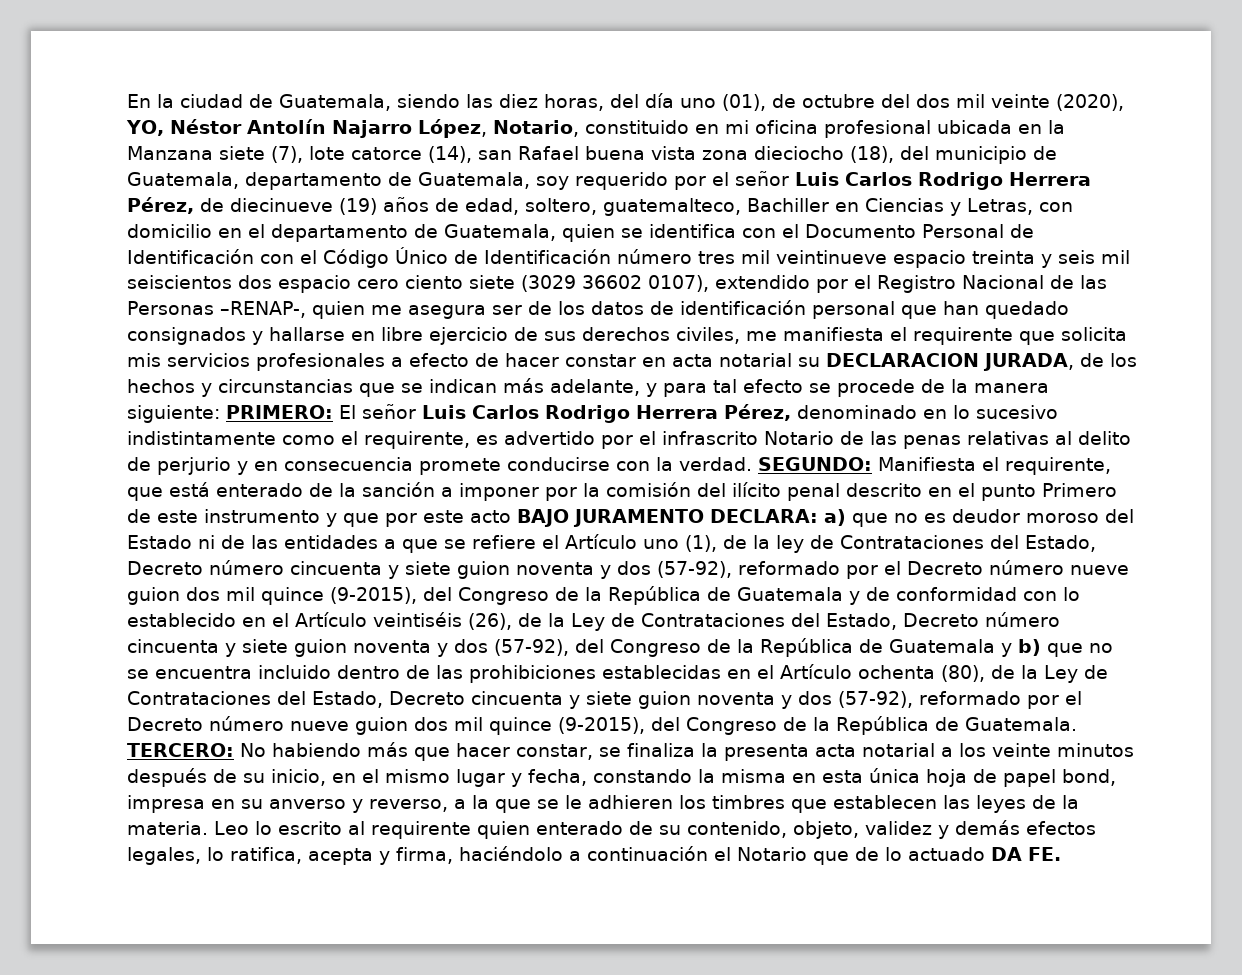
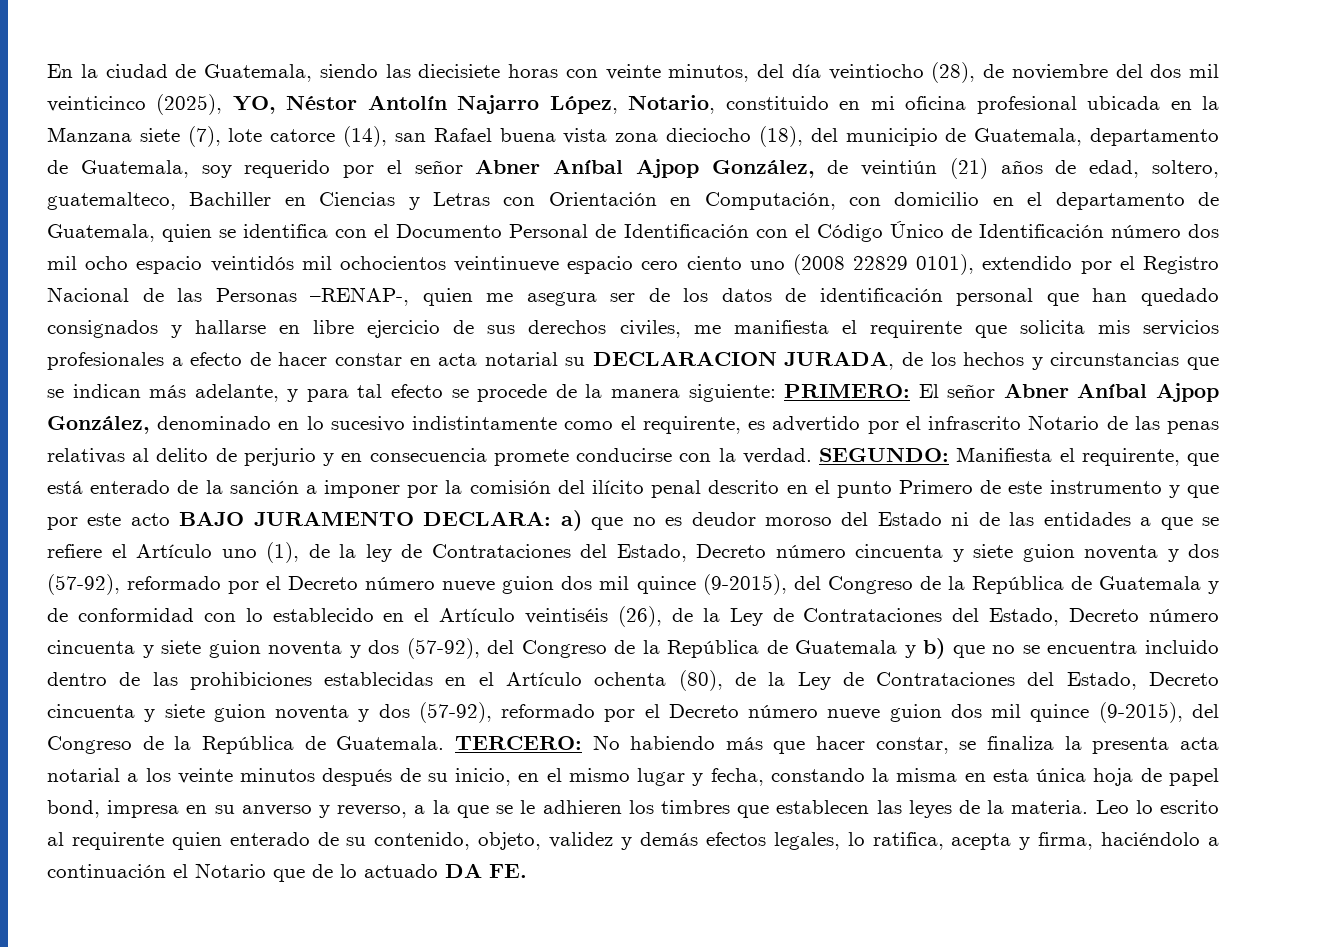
- En la ciudad de Guatemala, siendo las diez horas, del día uno (01), de octubre del dos mil veinte (2020), YO, Néstor Antolín Najarro López, Notario, constituido en mi oficina profesional ubicada en la Manzana siete (7), lote catorce (14), san Rafael buena vista zona dieciocho (18), del municipio de Guatemala, departamento de Guatemala, soy requerido por el señor Luis Carlos Rodrigo Herrera Pérez, de diecinueve (19) años de edad, soltero, guatemalteco, Bachiller en Ciencias y Letras, con domicilio en el departamento de Guatemala, quien se identifica con el Documento Personal de Identificación con el Código Único de Identificación número tres mil veintinueve espacio treinta y seis mil seiscientos dos espacio cero ciento siete (3029 36602 0107), extendido por el Registro Nacional de las Personas –RENAP-, quien me asegura ser de los datos de identificación personal que han quedado consignados y hallarse en libre ejercicio de sus derechos civiles, me manifiesta el requirente que solicita mis servicios profesionales a efecto de hacer constar en acta notarial su DECLARACION JURADA, de los hechos y circunstancias que se indican más adelante, y para tal efecto se procede de la manera siguiente:
+ En la ciudad de Guatemala, siendo las diecisiete horas con veinte minutos, del día veintiocho (28), de noviembre del dos mil veinticinco (2025), YO, Néstor Antolín Najarro López, Notario, constituido en mi oficina profesional ubicada en la Manzana siete (7), lote catorce (14), san Rafael buena vista zona dieciocho (18), del municipio de Guatemala, departamento de Guatemala, soy requerido por el señor Abner Aníbal Ajpop González, de veintiún (21) años de edad, soltero, guatemalteco, Bachiller en Ciencias y Letras con Orientación en Computación, con domicilio en el departamento de Guatemala, quien se identifica con el Documento Personal de Identificación con el Código Único de Identificación número dos mil ocho espacio veintidós mil ochocientos veintinueve espacio cero ciento uno (2008 22829 0101), extendido por el Registro Nacional de las Personas –RENAP-, quien me asegura ser de los datos de identificación personal que han quedado consignados y hallarse en libre ejercicio de sus derechos civiles, me manifiesta el requirente que solicita mis servicios profesionales a efecto de hacer constar en acta notarial su DECLARACION JURADA, de los hechos y circunstancias que se indican más adelante, y para tal efecto se procede de la manera siguiente:
- El señor Luis Carlos Rodrigo Herrera Pérez, denominado en lo sucesivo indistintamente como el requirente, es advertido por el infrascrito Notario de las penas relativas al delito de perjurio y en consecuencia promete conducirse con la verdad.
+ El señor Abner Aníbal Ajpop González, denominado en lo sucesivo indistintamente como el requirente, es advertido por el infrascrito Notario de las penas relativas al delito de perjurio y en consecuencia promete conducirse con la verdad.

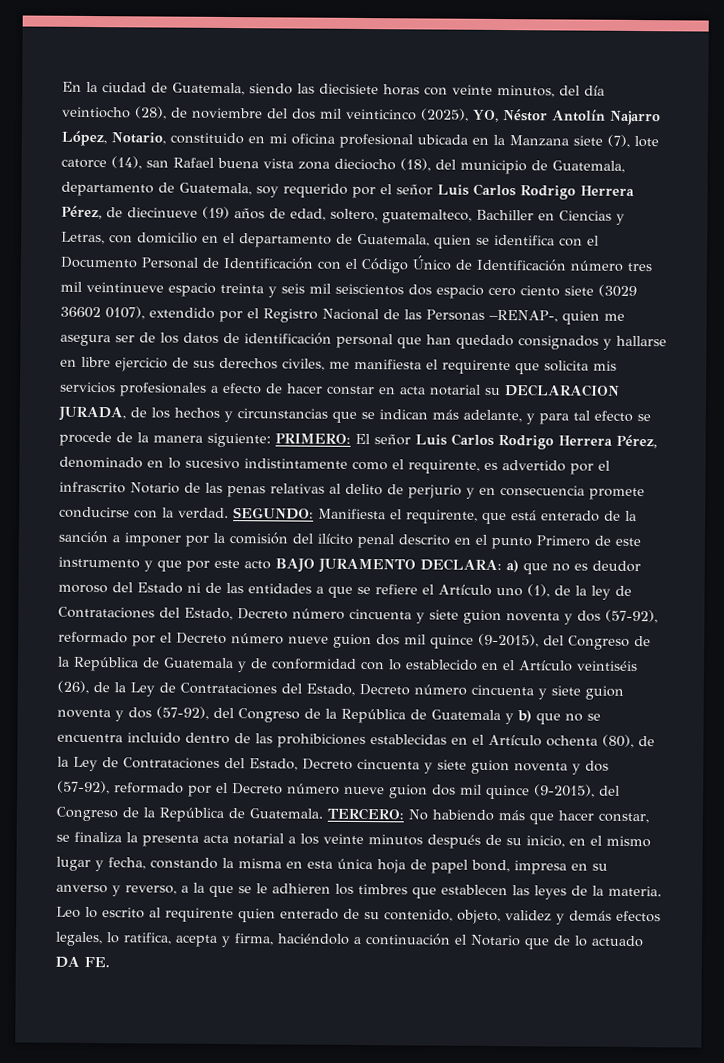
- En la ciudad de Guatemala, siendo las diecisiete horas con veinte minutos, del día veintiocho (28), de noviembre del dos mil veinticinco (2025), YO, Néstor Antolín Najarro López, Notario, constituido en mi oficina profesional ubicada en la Manzana siete (7), lote catorce (14), san Rafael buena vista zona dieciocho (18), del municipio de Guatemala, departamento de Guatemala, soy requerido por el señor Abner Aníbal Ajpop González, de veintiún (21) años de edad, soltero, guatemalteco, Bachiller en Ciencias y Letras con Orientación en Computación, con domicilio en el departamento de Guatemala, quien se identifica con el Documento Personal de Identificación con el Código Único de Identificación número dos mil ocho espacio veintidós mil ochocientos veintinueve espacio cero ciento uno (2008 22829 0101), extendido por el Registro Nacional de las Personas –RENAP-, quien me asegura ser de los datos de identificación personal que han quedado consignados y hallarse en libre ejercicio de sus derechos civiles, me manifiesta el requirente que solicita mis servicios profesionales a efecto de hacer constar en acta notarial su DECLARACION JURADA, de los hechos y circunstancias que se indican más adelante, y para tal efecto se procede de la manera siguiente:
+ En la ciudad de Guatemala, siendo las diecisiete horas con veinte minutos, del día veintiocho (28), de noviembre del dos mil veinticinco (2025), YO, Néstor Antolín Najarro López, Notario, constituido en mi oficina profesional ubicada en la Manzana siete (7), lote catorce (14), san Rafael buena vista zona dieciocho (18), del municipio de Guatemala, departamento de Guatemala, soy requerido por el señor Luis Carlos Rodrigo Herrera Pérez, de diecinueve (19) años de edad, soltero, guatemalteco, Bachiller en Ciencias y Letras, con domicilio en el departamento de Guatemala, quien se identifica con el Documento Personal de Identificación con el Código Único de Identificación número tres mil veintinueve espacio treinta y seis mil seiscientos dos espacio cero ciento siete (3029 36602 0107), extendido por el Registro Nacional de las Personas –RENAP-, quien me asegura ser de los datos de identificación personal que han quedado consignados y hallarse en libre ejercicio de sus derechos civiles, me manifiesta el requirente que solicita mis servicios profesionales a efecto de hacer constar en acta notarial su DECLARACION JURADA, de los hechos y circunstancias que se indican más adelante, y para tal efecto se procede de la manera siguiente:
- El señor Abner Aníbal Ajpop González, denominado en lo sucesivo indistintamente como el requirente, es advertido por el infrascrito Notario de las penas relativas al delito de perjurio y en consecuencia promete conducirse con la verdad.
+ El señor Luis Carlos Rodrigo Herrera Pérez, denominado en lo sucesivo indistintamente como el requirente, es advertido por el infrascrito Notario de las penas relativas al delito de perjurio y en consecuencia promete conducirse con la verdad.

